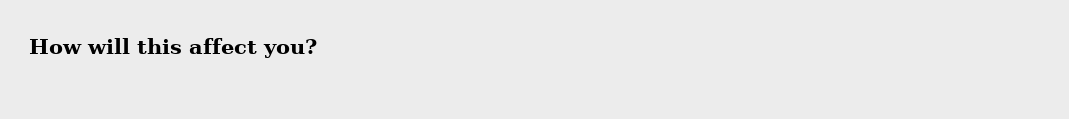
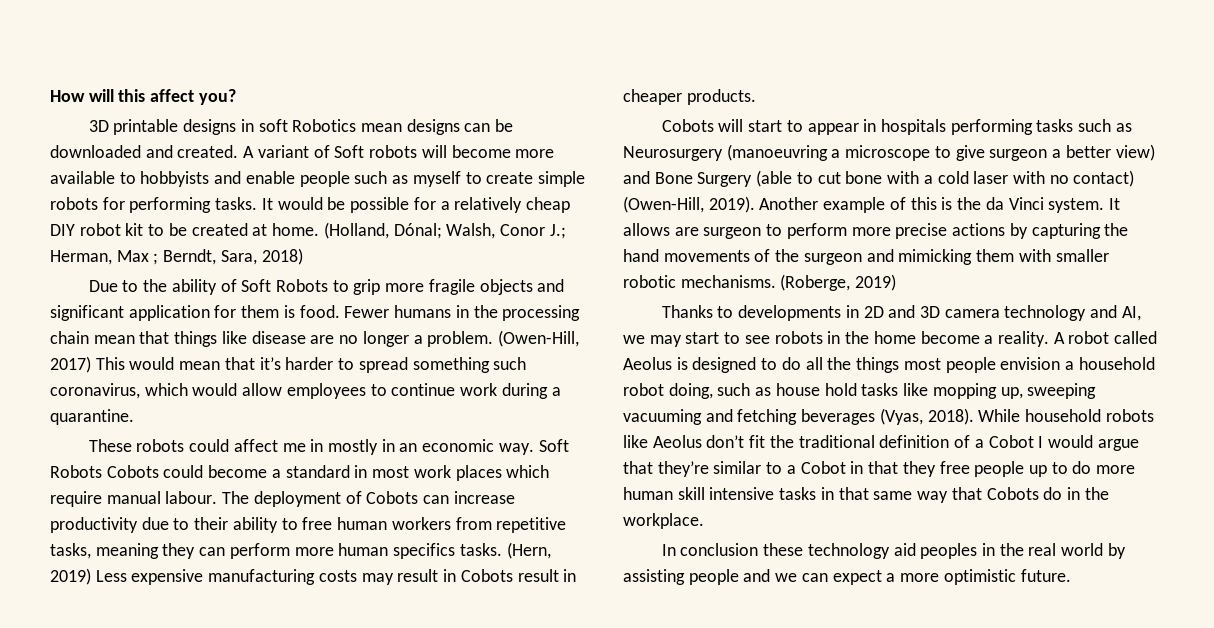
+ 3D printable designs in soft Robotics mean designs can be downloaded and created. A variant of Soft robots will become more available to hobbyists and enable people such as myself to create simple robots for performing tasks. It would be possible for a relatively cheap DIY robot kit to be created at home. (Holland, Dónal; Walsh, Conor J.; Herman, Max ; Berndt, Sara, 2018)
+ Due to the ability of Soft Robots to grip more fragile objects and significant application for them is food. Fewer humans in the processing chain mean that things like disease are no longer a problem. (Owen-Hill, 2017) This would mean that it’s harder to spread something such coronavirus, which would allow employees to continue work during a quarantine.
+ These robots could affect me in mostly in an economic way. Soft Robots Cobots could become a standard in most work places which require manual labour. The deployment of Cobots can increase productivity due to their ability to free human workers from repetitive tasks, meaning they can perform more human specifics tasks. (Hern, 2019) Less expensive manufacturing costs may result in Cobots result in cheaper products.
+ Cobots will start to appear in hospitals performing tasks such as Neurosurgery (manoeuvring a microscope to give surgeon a better view) and Bone Surgery (able to cut bone with a cold laser with no contact) (Owen-Hill, 2019). Another example of this is the da Vinci system. It allows are surgeon to perform more precise actions by capturing the hand movements of the surgeon and mimicking them with smaller robotic mechanisms. (Roberge, 2019)
+ Thanks to developments in 2D and 3D camera technology and AI, we may start to see robots in the home become a reality. A robot called Aeolus is designed to do all the things most people envision a household robot doing, such as house hold tasks like mopping up, sweeping vacuuming and fetching beverages (Vyas, 2018). While household robots like Aeolus don’t fit the traditional definition of a Cobot I would argue that they’re similar to a Cobot in that they free people up to do more human skill intensive tasks in that same way that Cobots do in the workplace.
+ In conclusion these technology aid peoples in the real world by assisting people and we can expect a more optimistic future.

